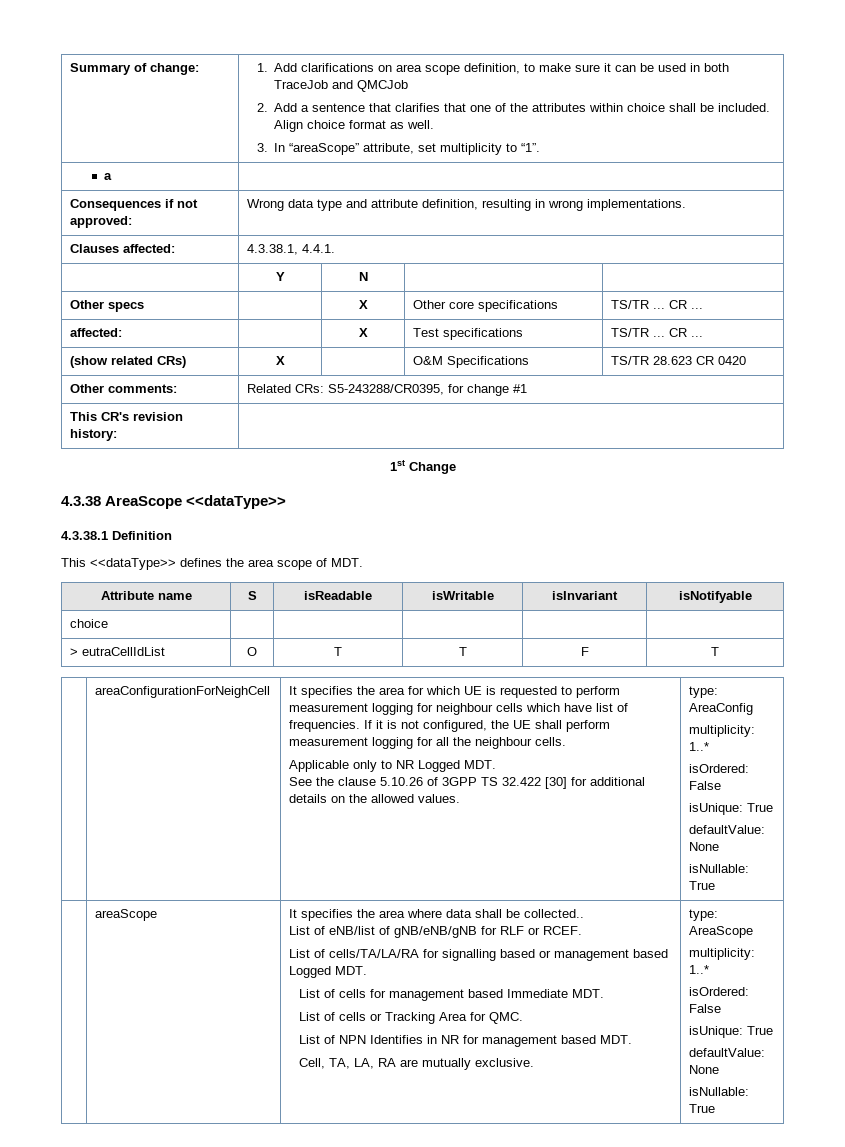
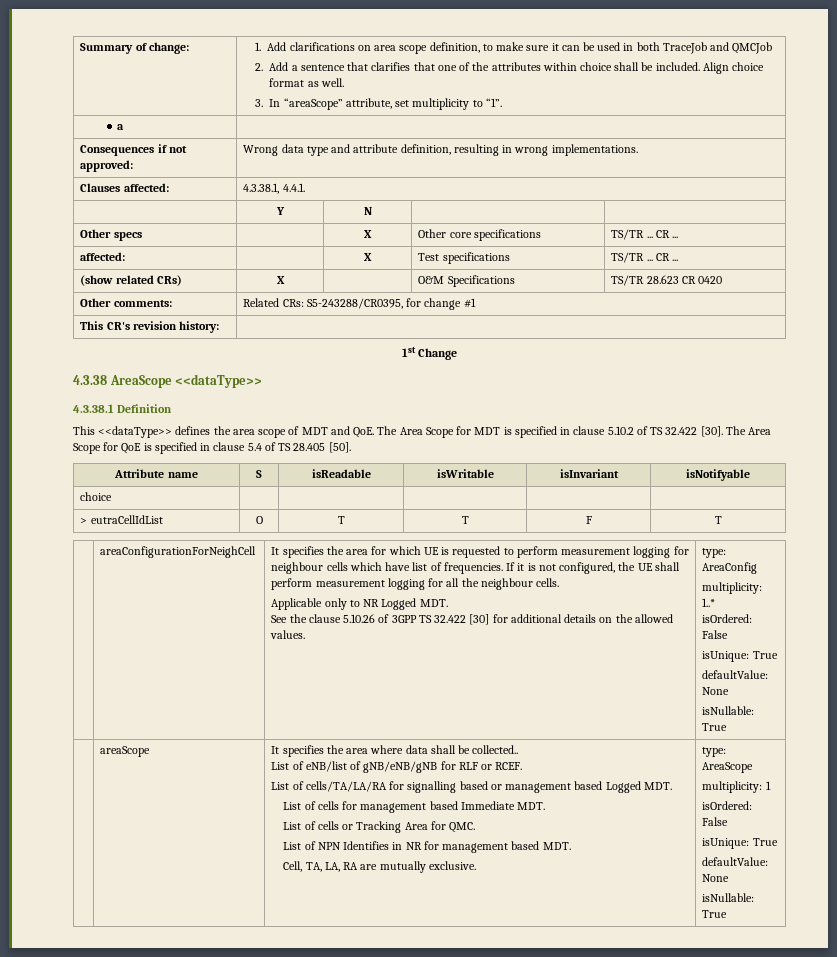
- This <<dataType>> defines the area scope of MDT.
+ This <<dataType>> defines the area scope of MDT and QoE. The Area Scope for MDT is specified in clause 5.10.2 of TS 32.422 [30]. The Area Scope for QoE is specified in clause 5.4 of TS 28.405 [50].
  type: AreaScope
- multiplicity: 1..*
+ multiplicity: 1

